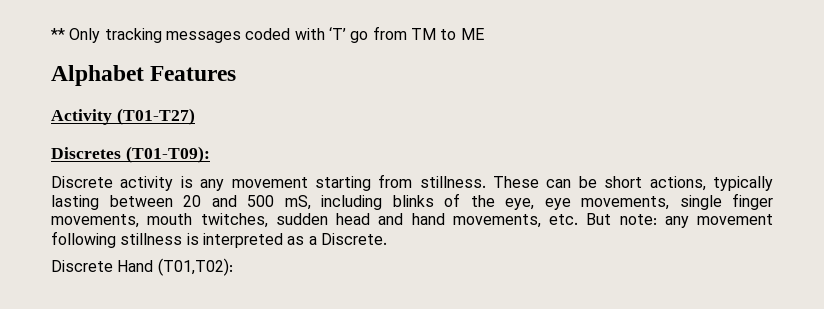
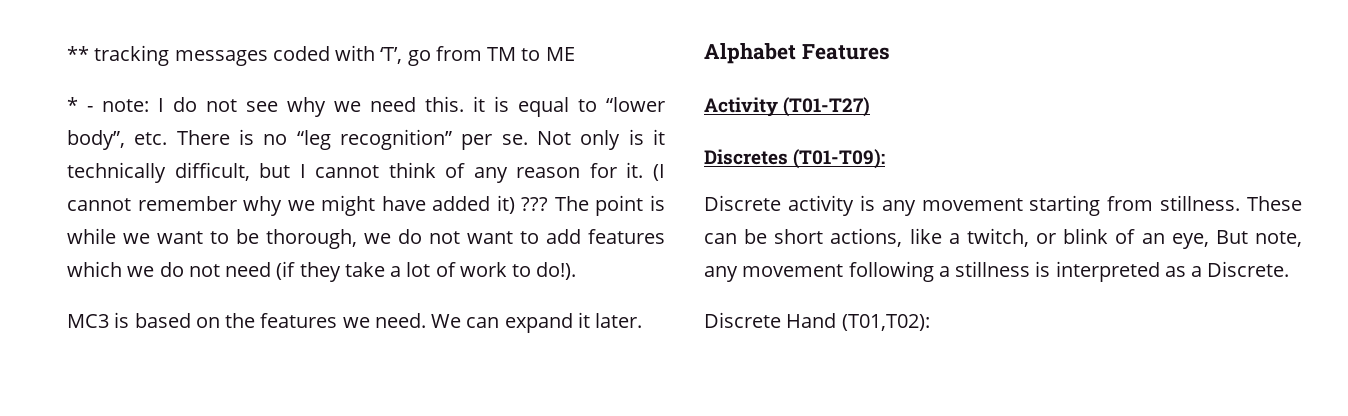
- ** Only tracking messages coded with ‘T’ go from TM to ME
+ ** tracking messages coded with ‘T’, go from TM to ME
+ * - note: I do not see why we need this. it is equal to “lower body”, etc. There is no “leg recognition” per se. Not only is it technically difficult, but I cannot think of any reason for it. (I cannot remember why we might have added it) ??? The point is while we want to be thorough, we do not want to add features which we do not need (if they take a lot of work to do!).
+ MC3 is based on the features we need. We can expand it later.
- These can be short actions, typically lasting between 20 and 500 mS, including blinks of the eye, eye movements, single finger movements, mouth twitches, sudden head and hand movements, etc. But note: any movement following stillness is interpreted as a Discrete.
+ These can be short actions, like a twitch, or blink of an eye, But note, any movement following a stillness is interpreted as a Discrete.

